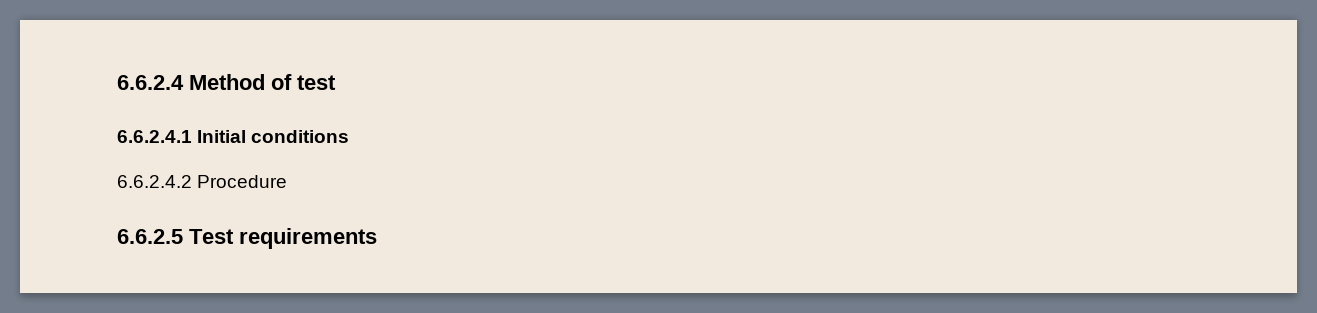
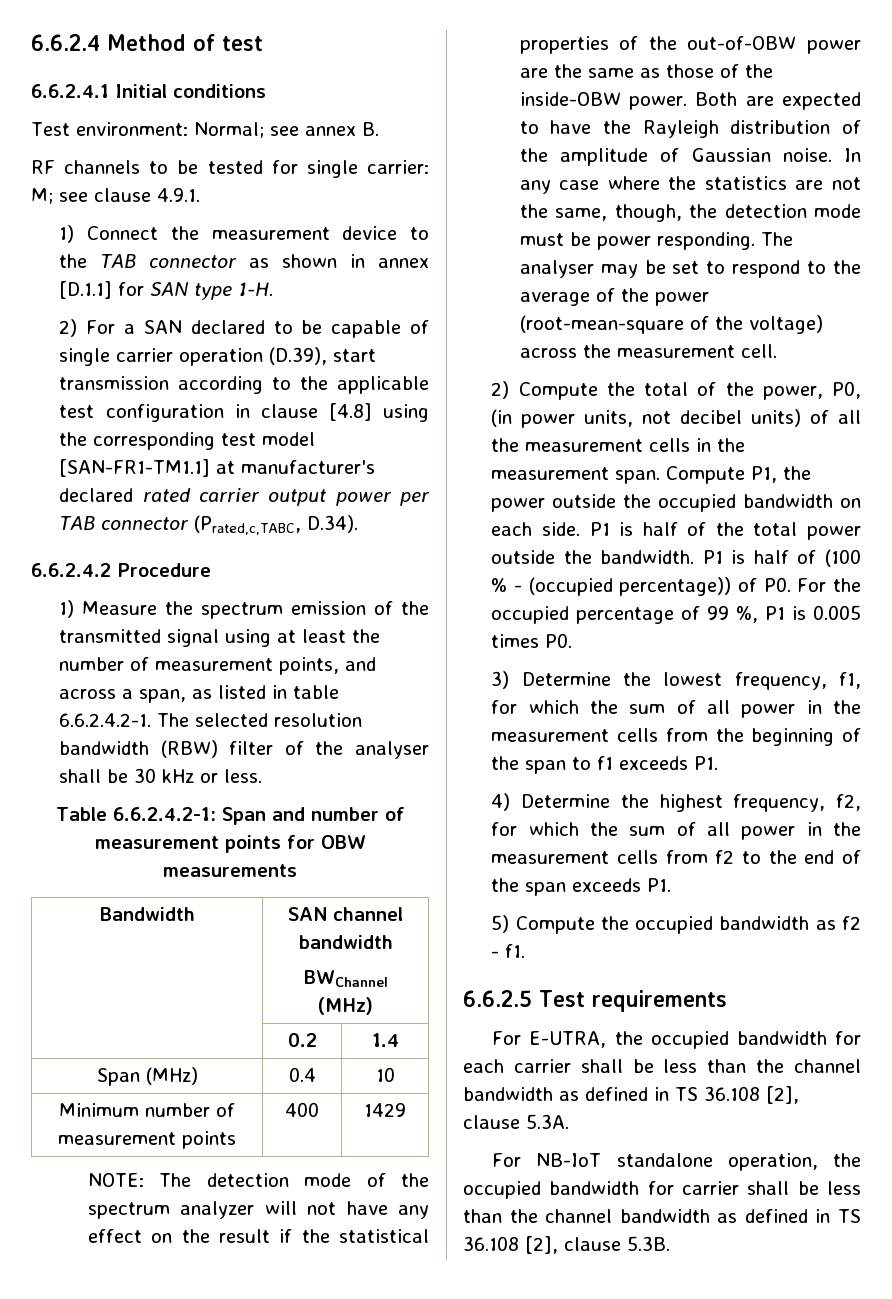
+ Test environment: Normal; see annex B.
+ RF channels to be tested for single carrier: M; see clause 4.9.1.
+ 1) Connect the measurement device to the TAB connector as shown in annex [D.1.1] for SAN type 1-H.
+ 2) For a SAN declared to be capable of single carrier operation (D.39), start transmission according to the applicable test configuration in clause [4.8] using the corresponding test model [SAN-FR1-TM1.1] at manufacturer's declared rated carrier output power per TAB connector (Prated,c,TABC, D.34).
  6.6.2.4.2 Procedure
+ 1) Measure the spectrum emission of the transmitted signal using at least the number of measurement points, and across a span, as listed in table 6.6.2.4.2-1. The selected resolution bandwidth (RBW) filter of the analyser shall be 30 kHz or less.
+ Table 6.6.2.4.2-1: Span and number of measurement points for OBW measurements
+ Bandwidth | SAN channel bandwidth
+ BWChannel (MHz)
+ | 0.2 | 1.4
+ Span (MHz) | 0.4 | 10
+ Minimum number of measurement points | 400 | 1429
+ NOTE: The detection mode of the spectrum analyzer will not have any effect on the result if the statistical properties of the out-of-OBW power are the same as those of the inside-OBW power. Both are expected to have the Rayleigh distribution of the amplitude of Gaussian noise. In any case where the statistics are not the same, though, the detection mode must be power responding. The analyser may be set to respond to the average of the power (root-mean-square of the voltage) across the measurement cell.
+ 2) Compute the total of the power, P0, (in power units, not decibel units) of all the measurement cells in the measurement span. Compute P1, the power outside the occupied bandwidth on each side. P1 is half of the total power outside the bandwidth. P1 is half of (100 % - (occupied percentage)) of P0. For the occupied percentage of 99 %, P1 is 0.005 times P0.
+ 3) Determine the lowest frequency, f1, for which the sum of all power in the measurement cells from the beginning of the span to f1 exceeds P1.
+ 4) Determine the highest frequency, f2, for which the sum of all power in the measurement cells from f2 to the end of the span exceeds P1.
+ 5) Compute the occupied bandwidth as f2 - f1.
  6.6.2.5 Test requirements
+ For E-UTRA, the occupied bandwidth for each carrier shall be less than the channel bandwidth as defined in TS 36.108 [2], clause 5.3A.
+ For NB-IoT standalone operation, the occupied bandwidth for carrier shall be less than the channel bandwidth as defined in TS 36.108 [2], clause 5.3B.

